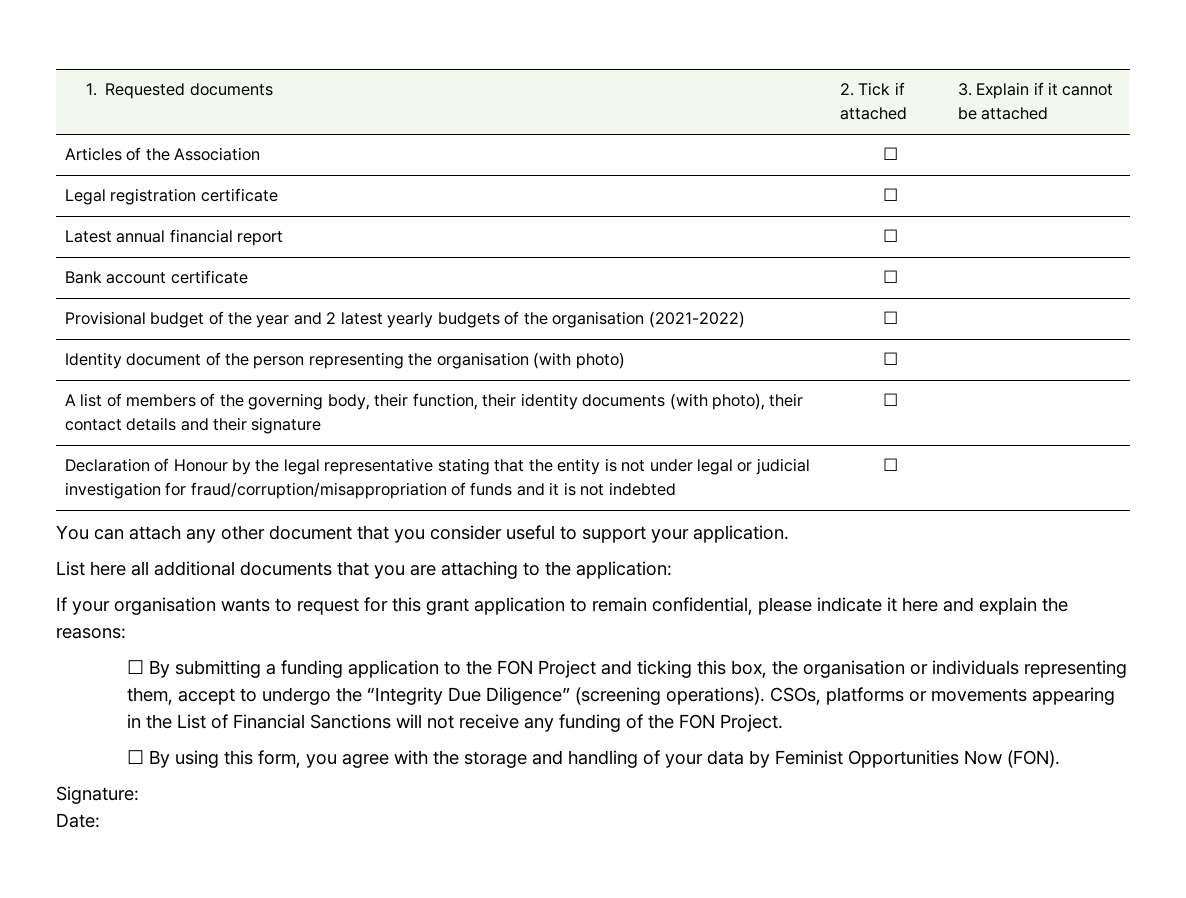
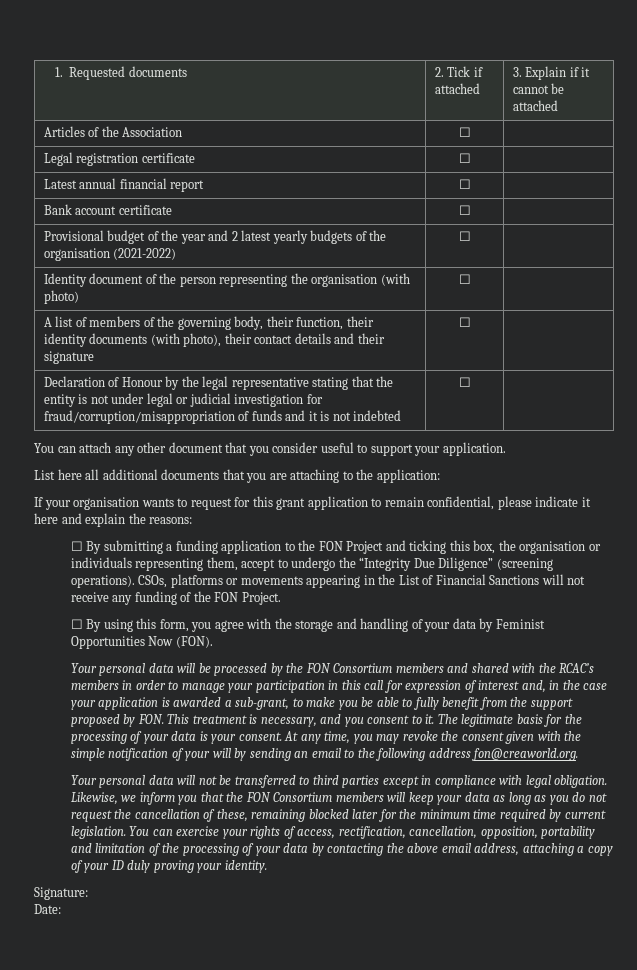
+ Your personal data will be processed by the FON Consortium members and shared with the RCAC’s members in order to manage your participation in this call for expression of interest and, in the case your application is awarded a sub-grant, to make you be able to fully benefit from the support proposed by FON. This treatment is necessary, and you consent to it. The legitimate basis for the processing of your data is your consent. At any time, you may revoke the consent given with the simple notification of your will by sending an email to the following address fon@creaworld.org.
+ Your personal data will not be transferred to third parties except in compliance with legal obligation. Likewise, we inform you that the FON Consortium members will keep your data as long as you do not request the cancellation of these, remaining blocked later for the minimum time required by current legislation. You can exercise your rights of access, rectification, cancellation, opposition, portability and limitation of the processing of your data by contacting the above email address, attaching a copy of your ID duly proving your identity.

